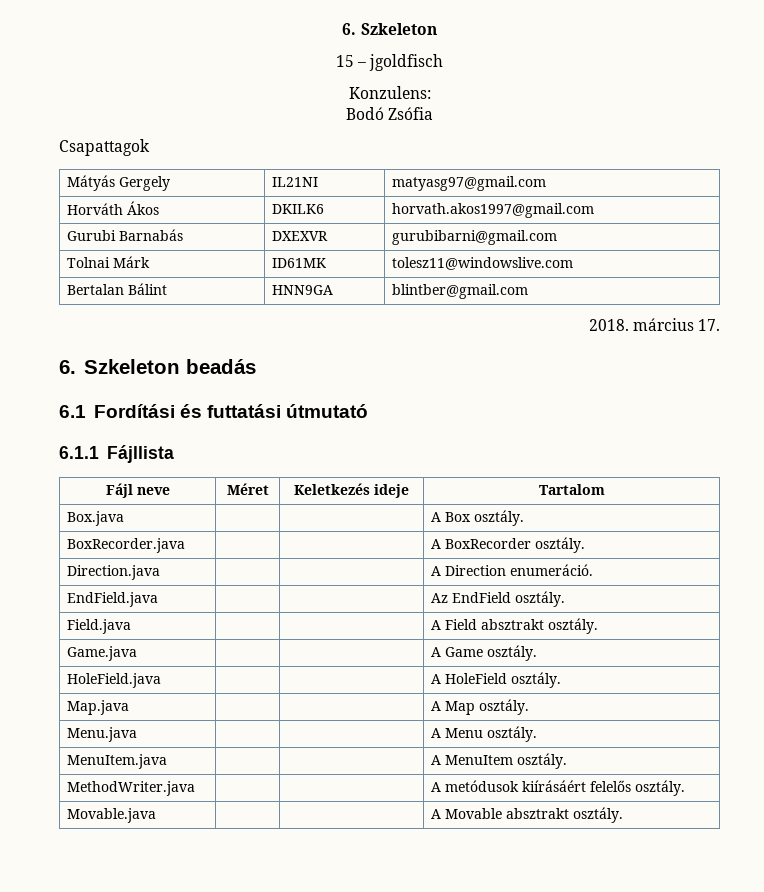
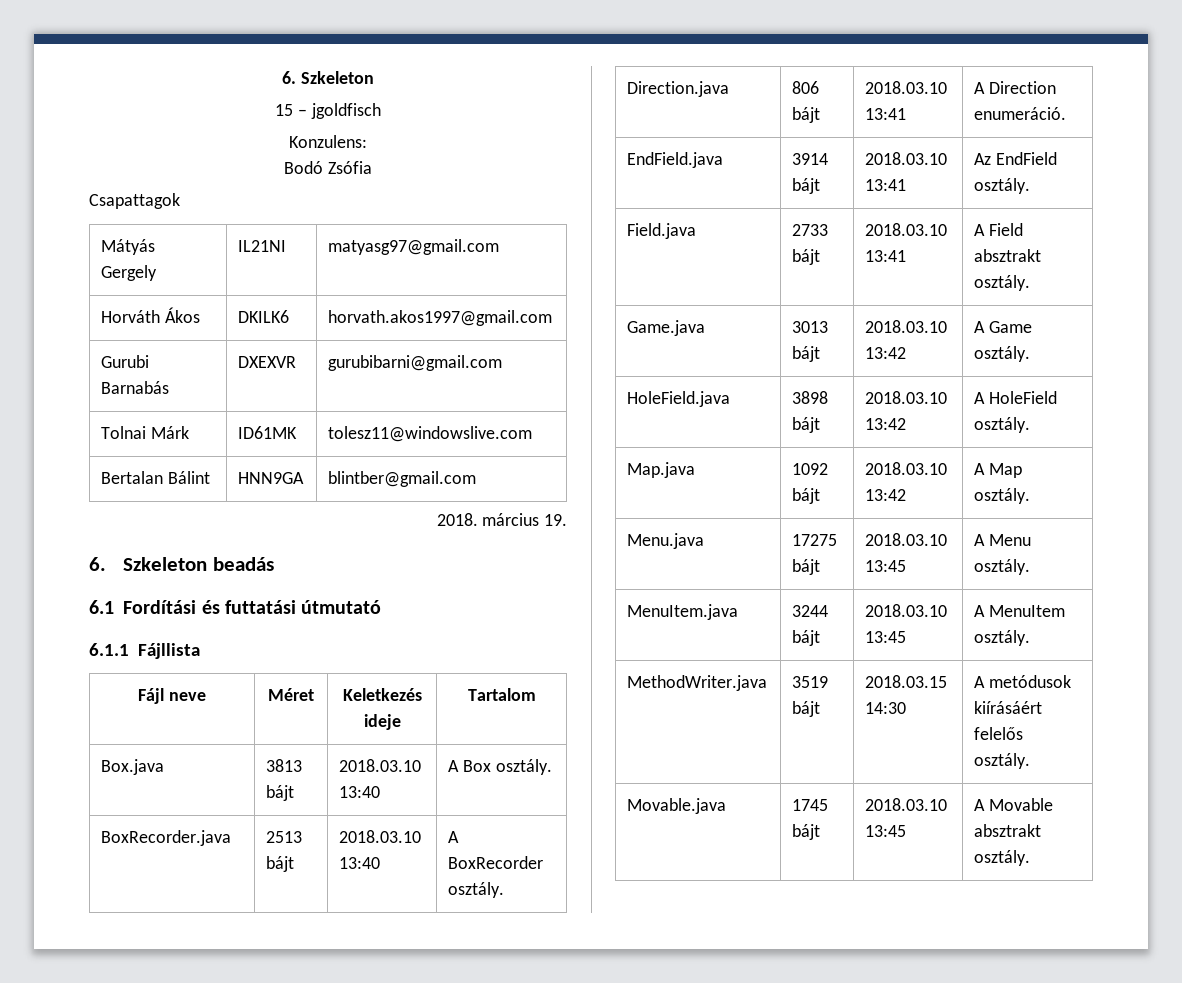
- 2018. március 17.
+ 2018. március 19.
- Box.java | | | A Box osztály.
+ Box.java | 3813 bájt | 2018.03.10 13:40 | A Box osztály.
- BoxRecorder.java | | | A BoxRecorder osztály.
+ BoxRecorder.java | 2513 bájt | 2018.03.10 13:40 | A BoxRecorder osztály.
- Direction.java | | | A Direction enumeráció.
+ Direction.java | 806 bájt | 2018.03.10 13:41 | A Direction enumeráció.
- EndField.java | | | Az EndField osztály.
+ EndField.java | 3914 bájt | 2018.03.10 13:41 | Az EndField osztály.
- Field.java | | | A Field absztrakt osztály.
+ Field.java | 2733 bájt | 2018.03.10 13:41 | A Field absztrakt osztály.
- Game.java | | | A Game osztály.
+ Game.java | 3013 bájt | 2018.03.10 13:42 | A Game osztály.
- HoleField.java | | | A HoleField osztály.
+ HoleField.java | 3898 bájt | 2018.03.10 13:42 | A HoleField osztály.
- Map.java | | | A Map osztály.
+ Map.java | 1092 bájt | 2018.03.10 13:42 | A Map osztály.
- Menu.java | | | A Menu osztály.
+ Menu.java | 17275 bájt | 2018.03.10 13:45 | A Menu osztály.
- MenuItem.java | | | A MenuItem osztály.
+ MenuItem.java | 3244 bájt | 2018.03.10 13:45 | A MenuItem osztály.
- MethodWriter.java | | | A metódusok kiírásáért felelős osztály.
+ MethodWriter.java | 3519 bájt | 2018.03.15 14:30 | A metódusok kiírásáért felelős osztály.
- Movable.java | | | A Movable absztrakt osztály.
+ Movable.java | 1745 bájt | 2018.03.10 13:45 | A Movable absztrakt osztály.

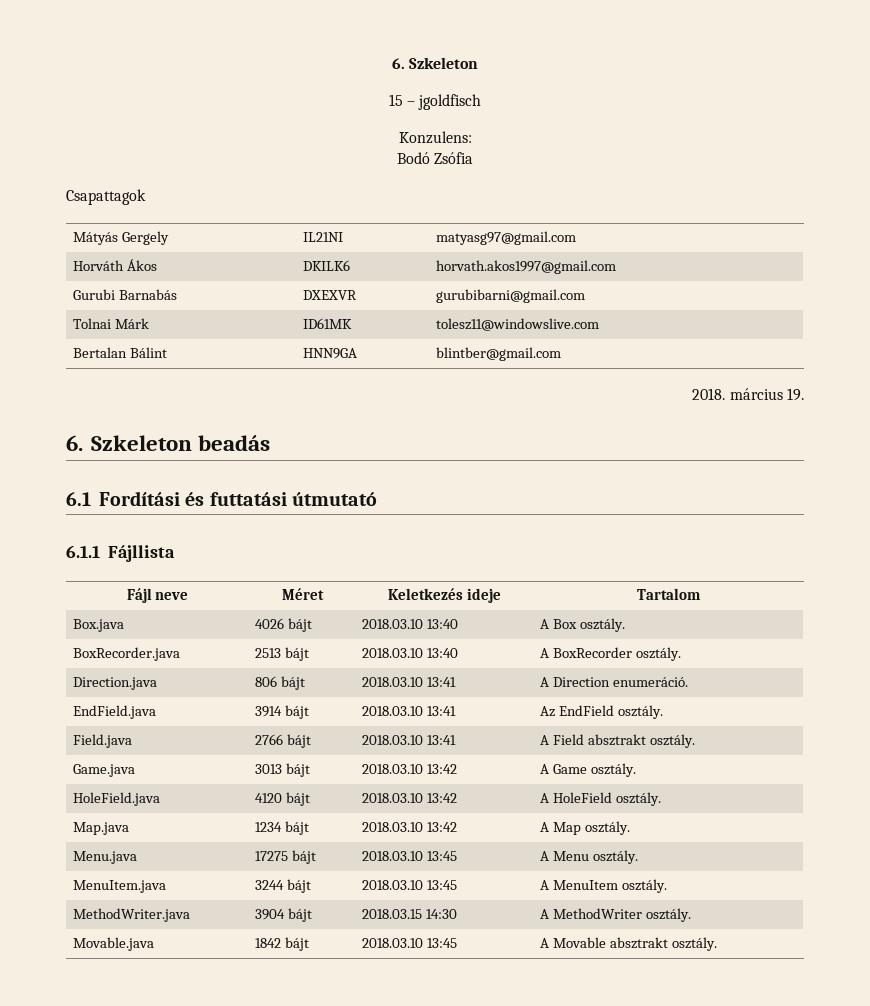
- Box.java | 3813 bájt | 2018.03.10 13:40 | A Box osztály.
+ Box.java | 4026 bájt | 2018.03.10 13:40 | A Box osztály.
- Field.java | 2733 bájt | 2018.03.10 13:41 | A Field absztrakt osztály.
+ Field.java | 2766 bájt | 2018.03.10 13:41 | A Field absztrakt osztály.
- HoleField.java | 3898 bájt | 2018.03.10 13:42 | A HoleField osztály.
+ HoleField.java | 4120 bájt | 2018.03.10 13:42 | A HoleField osztály.
- Map.java | 1092 bájt | 2018.03.10 13:42 | A Map osztály.
+ Map.java | 1234 bájt | 2018.03.10 13:42 | A Map osztály.
- MethodWriter.java | 3519 bájt | 2018.03.15 14:30 | A metódusok kiírásáért felelős osztály.
+ MethodWriter.java | 3904 bájt | 2018.03.15 14:30 | A MethodWriter osztály.
- Movable.java | 1745 bájt | 2018.03.10 13:45 | A Movable absztrakt osztály.
+ Movable.java | 1842 bájt | 2018.03.10 13:45 | A Movable absztrakt osztály.

